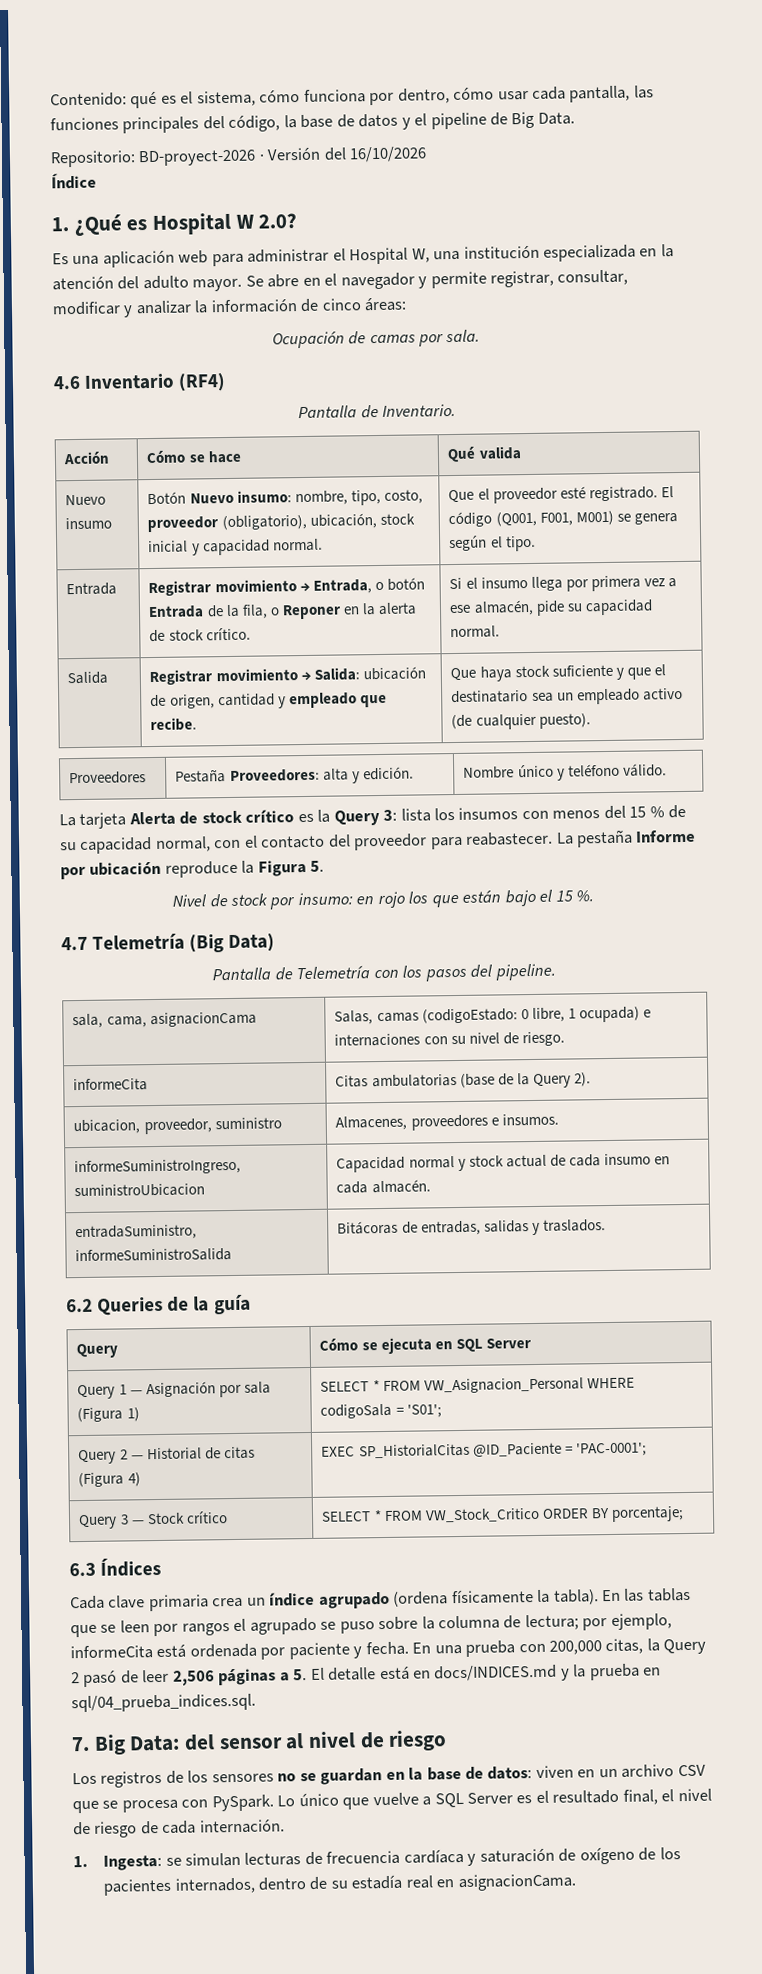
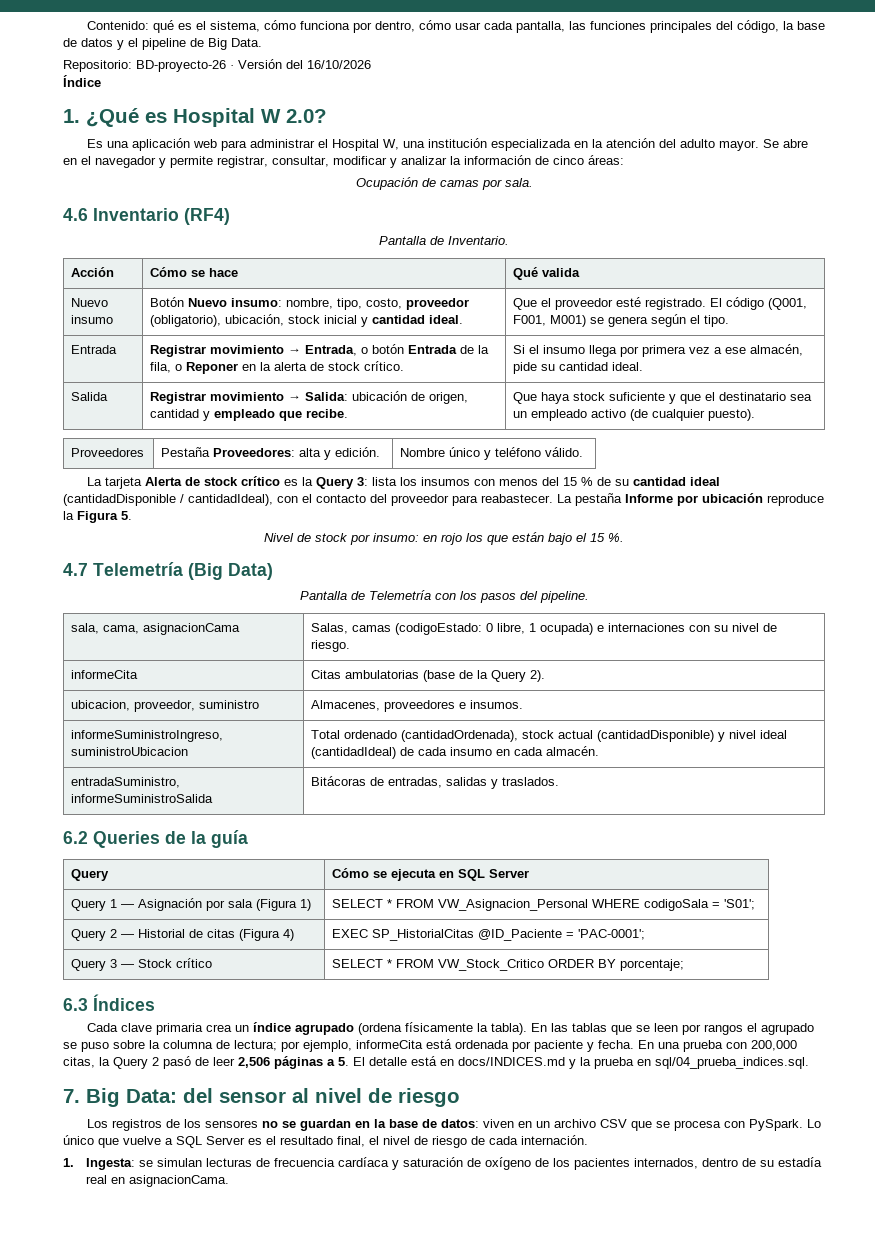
- Repositorio: BD-proyect-2026 · Versión del 16/10/2026
+ Repositorio: BD-proyecto-26 · Versión del 16/10/2026
- Nuevo insumo | Botón Nuevo insumo: nombre, tipo, costo, proveedor (obligatorio), ubicación, stock inicial y capacidad normal. | Que el proveedor esté registrado. El código (Q001, F001, M001) se genera según el tipo.
+ Nuevo insumo | Botón Nuevo insumo: nombre, tipo, costo, proveedor (obligatorio), ubicación, stock inicial y cantidad ideal. | Que el proveedor esté registrado. El código (Q001, F001, M001) se genera según el tipo.
- Entrada | Registrar movimiento → Entrada, o botón Entrada de la fila, o Reponer en la alerta de stock crítico. | Si el insumo llega por primera vez a ese almacén, pide su capacidad normal.
+ Entrada | Registrar movimiento → Entrada, o botón Entrada de la fila, o Reponer en la alerta de stock crítico. | Si el insumo llega por primera vez a ese almacén, pide su cantidad ideal.
- La tarjeta Alerta de stock crítico es la Query 3: lista los insumos con menos del 15 % de su capacidad normal, con el contacto del proveedor para reabastecer.
+ La tarjeta Alerta de stock crítico es la Query 3: lista los insumos con menos del 15 % de su cantidad ideal (cantidadDisponible / cantidadIdeal), con el contacto del proveedor para reabastecer.
- informeSuministroIngreso, suministroUbicacion | Capacidad normal y stock actual de cada insumo en cada almacén.
+ informeSuministroIngreso, suministroUbicacion | Total ordenado (cantidadOrdenada), stock actual (cantidadDisponible) y nivel ideal (cantidadIdeal) de cada insumo en cada almacén.

